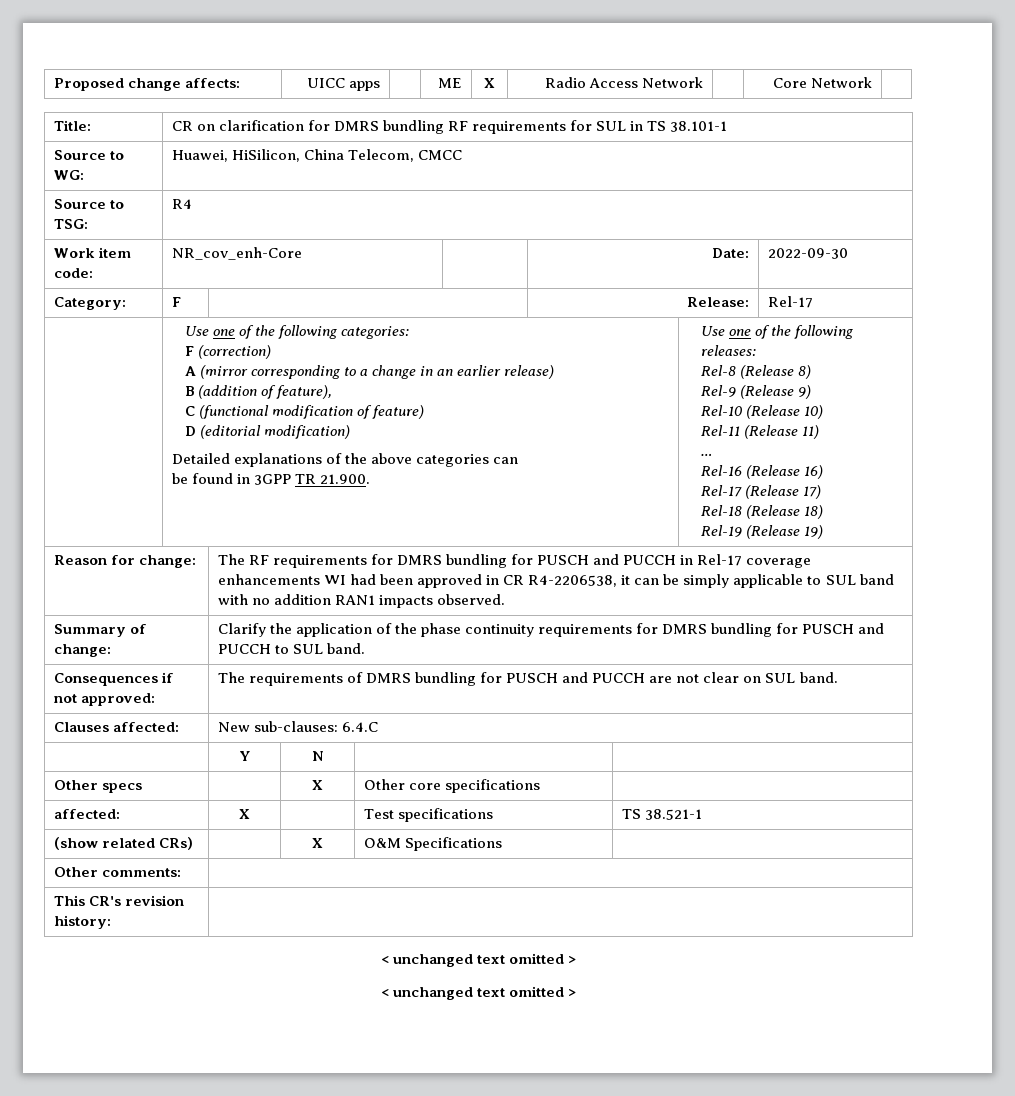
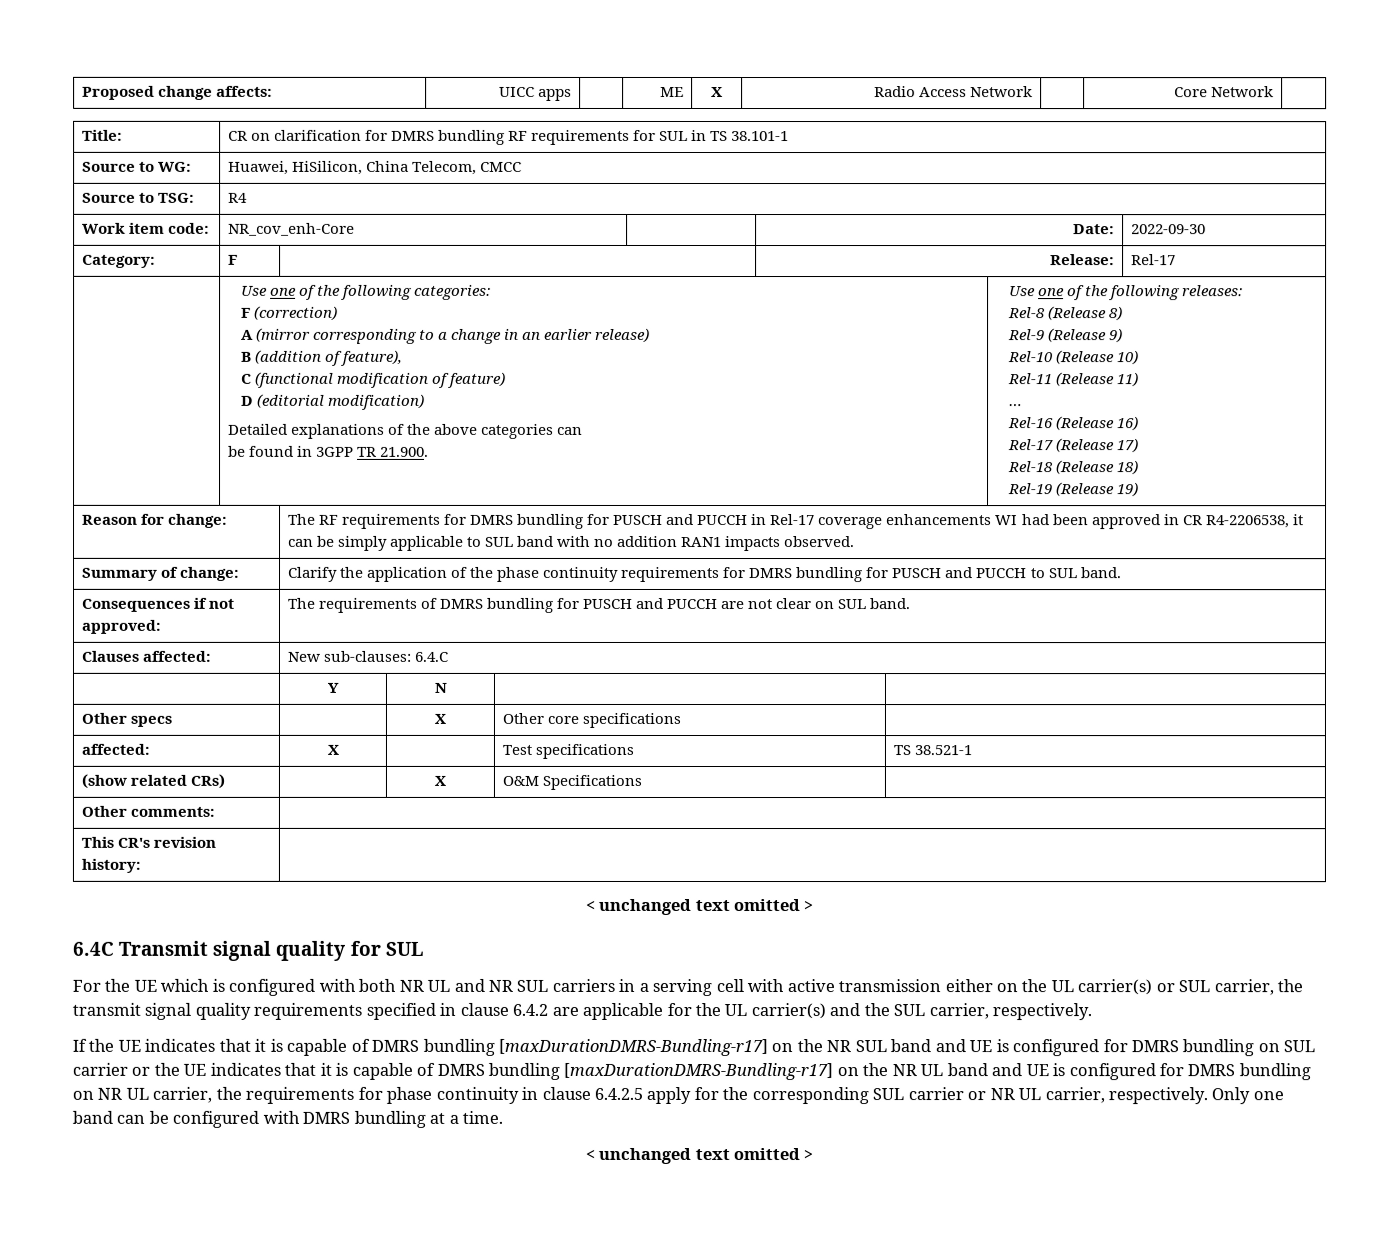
+ 6.4C Transmit signal quality for SUL
+ For the UE which is configured with both NR UL and NR SUL carriers in a serving cell with active transmission either on the UL carrier(s) or SUL carrier, the transmit signal quality requirements specified in clause 6.4.2 are applicable for the UL carrier(s) and the SUL carrier, respectively.
+ If the UE indicates that it is capable of DMRS bundling [maxDurationDMRS-Bundling-r17] on the NR SUL band and UE is configured for DMRS bundling on SUL carrier or the UE indicates that it is capable of DMRS bundling [maxDurationDMRS-Bundling-r17] on the NR UL band and UE is configured for DMRS bundling on NR UL carrier, the requirements for phase continuity in clause 6.4.2.5 apply for the corresponding SUL carrier or NR UL carrier, respectively. Only one band can be configured with DMRS bundling at a time.

